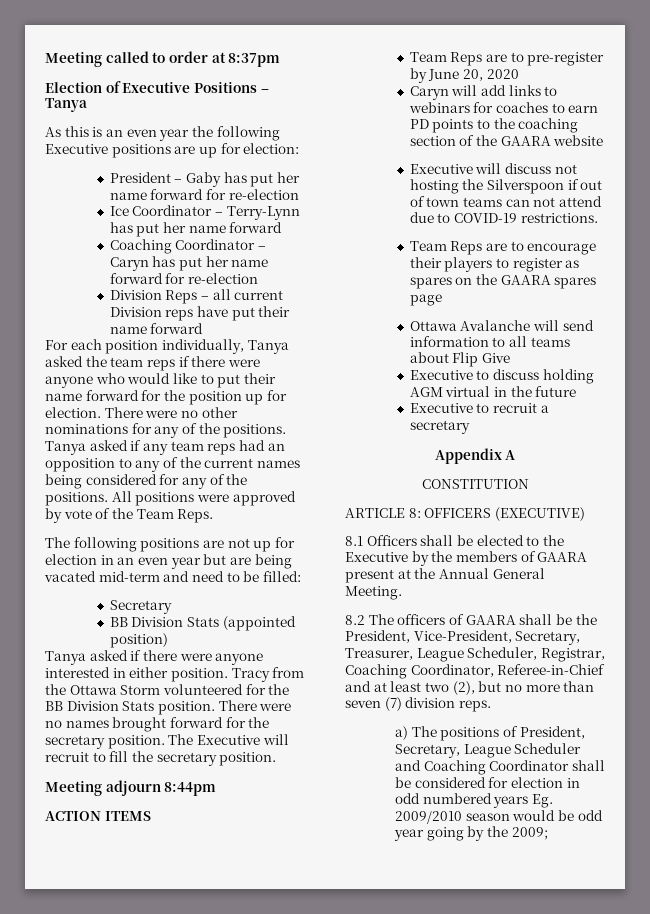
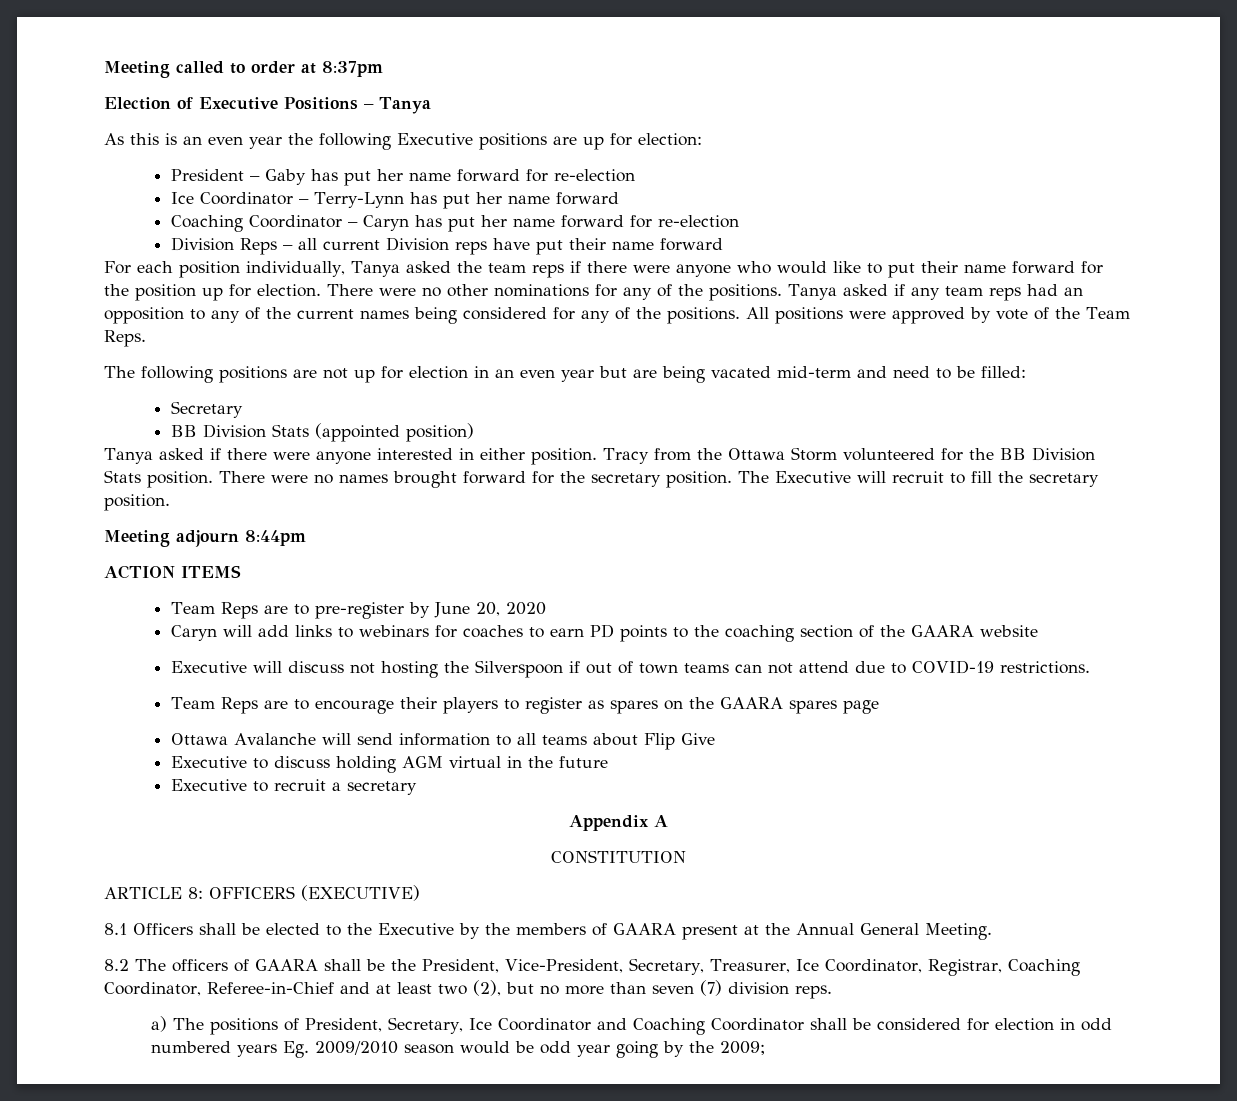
- 8.2 The officers of GAARA shall be the President, Vice-President, Secretary, Treasurer, League Scheduler, Registrar, Coaching Coordinator, Referee-in-Chief and at least two (2), but no more than seven (7) division reps.
+ 8.2 The officers of GAARA shall be the President, Vice-President, Secretary, Treasurer, Ice Coordinator, Registrar, Coaching Coordinator, Referee-in-Chief and at least two (2), but no more than seven (7) division reps.
- a) The positions of President, Secretary, League Scheduler and Coaching Coordinator shall be considered for election in odd numbered years Eg. 2009/2010 season would be odd year going by the 2009;
+ a) The positions of President, Secretary, Ice Coordinator and Coaching Coordinator shall be considered for election in odd numbered years Eg. 2009/2010 season would be odd year going by the 2009;

